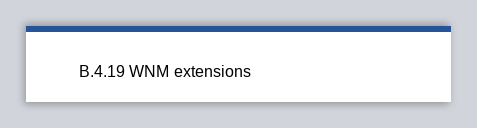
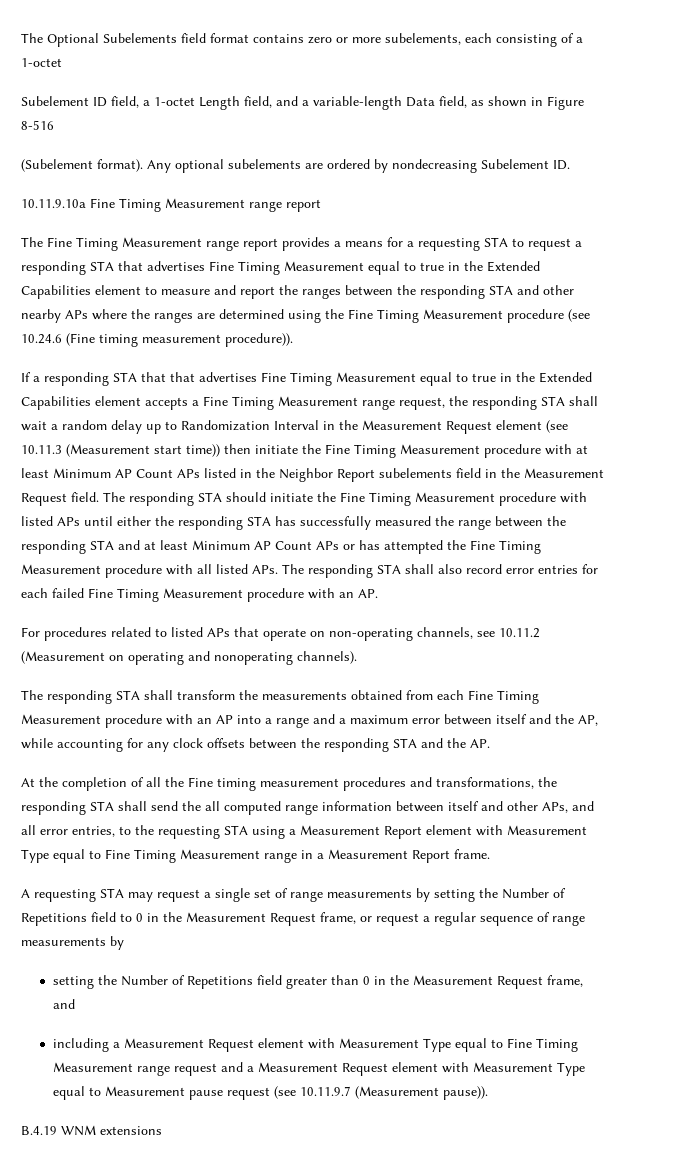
+ The Optional Subelements field format contains zero or more subelements, each consisting of a 1-octet
+ Subelement ID field, a 1-octet Length field, and a variable-length Data field, as shown in Figure 8-516
+ (Subelement format). Any optional subelements are ordered by nondecreasing Subelement ID.
+ 10.11.9.10a Fine Timing Measurement range report
+ The Fine Timing Measurement range report provides a means for a requesting STA to request a responding STA that advertises Fine Timing Measurement equal to true in the Extended Capabilities element to measure and report the ranges between the responding STA and other nearby APs where the ranges are determined using the Fine Timing Measurement procedure (see 10.24.6 (Fine timing measurement procedure)).
+ If a responding STA that that advertises Fine Timing Measurement equal to true in the Extended Capabilities element accepts a Fine Timing Measurement range request, the responding STA shall wait a random delay up to Randomization Interval in the Measurement Request element (see 10.11.3 (Measurement start time)) then initiate the Fine Timing Measurement procedure with at least Minimum AP Count APs listed in the Neighbor Report subelements field in the Measurement Request field. The responding STA should initiate the Fine Timing Measurement procedure with listed APs until either the responding STA has successfully measured the range between the responding STA and at least Minimum AP Count APs or has attempted the Fine Timing Measurement procedure with all listed APs. The responding STA shall also record error entries for each failed Fine Timing Measurement procedure with an AP.
+ For procedures related to listed APs that operate on non-operating channels, see 10.11.2 (Measurement on operating and nonoperating channels).
+ The responding STA shall transform the measurements obtained from each Fine Timing Measurement procedure with an AP into a range and a maximum error between itself and the AP, while accounting for any clock offsets between the responding STA and the AP.
+ At the completion of all the Fine timing measurement procedures and transformations, the responding STA shall send the all computed range information between itself and other APs, and all error entries, to the requesting STA using a Measurement Report element with Measurement Type equal to Fine Timing Measurement range in a Measurement Report frame.
+ A requesting STA may request a single set of range measurements by setting the Number of Repetitions field to 0 in the Measurement Request frame, or request a regular sequence of range measurements by
+ setting the Number of Repetitions field greater than 0 in the Measurement Request frame, and
+ including a Measurement Request element with Measurement Type equal to Fine Timing Measurement range request and a Measurement Request element with Measurement Type equal to Measurement pause request (see 10.11.9.7 (Measurement pause)).

